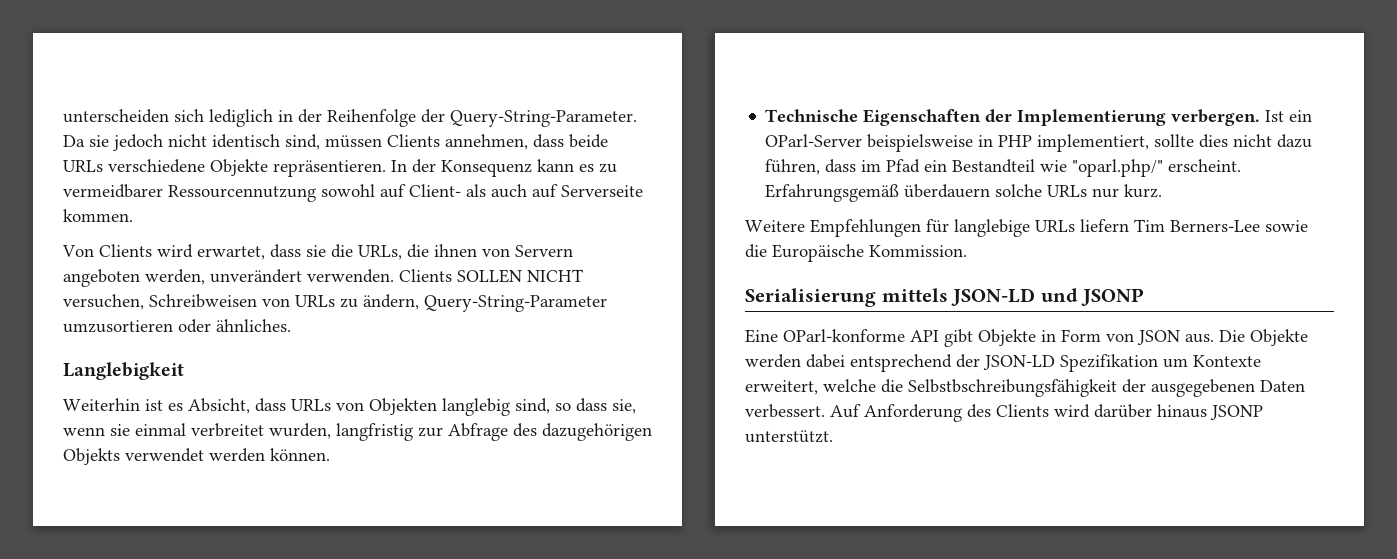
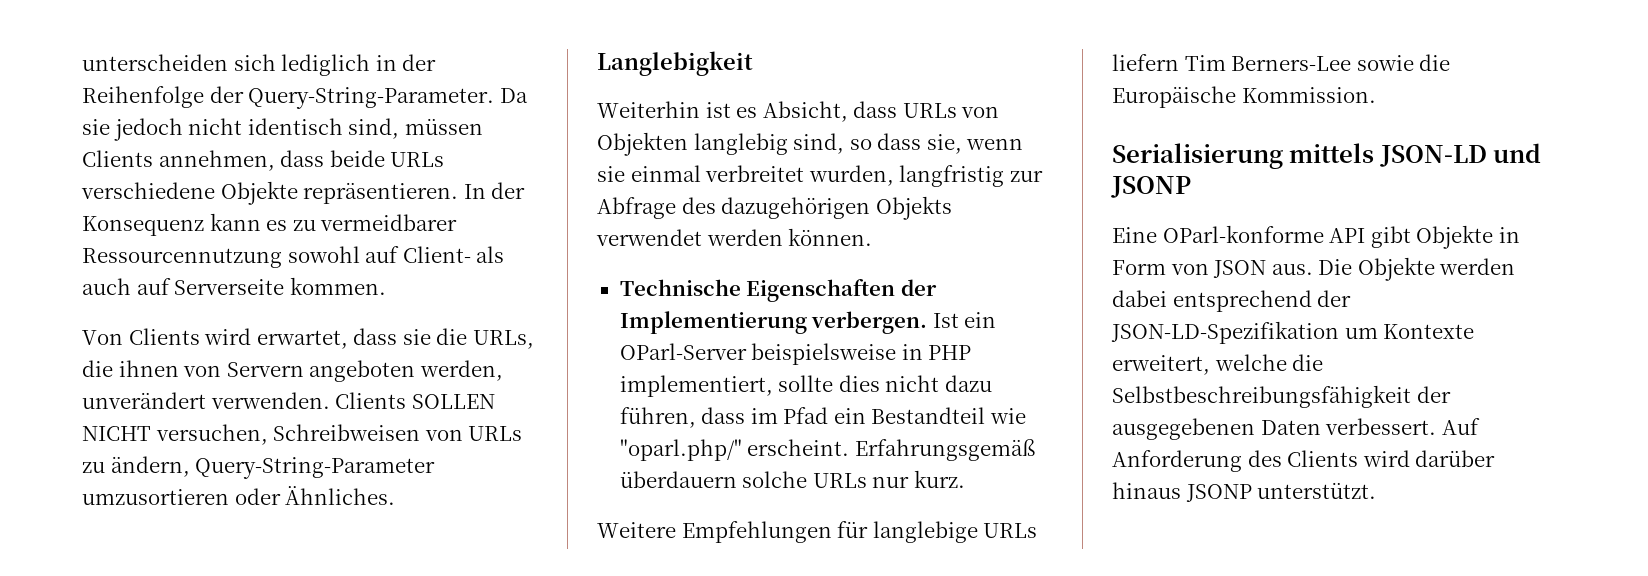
- Clients SOLLEN NICHT versuchen, Schreibweisen von URLs zu ändern, Query-String-Parameter umzusortieren oder ähnliches.
+ Clients SOLLEN NICHT versuchen, Schreibweisen von URLs zu ändern, Query-String-Parameter umzusortieren oder Ähnliches.
- Die Objekte werden dabei entsprechend der JSON-LD Spezifikation um Kontexte erweitert, welche die Selbstbschreibungsfähigkeit der ausgegebenen Daten verbessert.
+ Die Objekte werden dabei entsprechend der JSON-LD-Spezifikation um Kontexte erweitert, welche die Selbstbeschreibungsfähigkeit der ausgegebenen Daten verbessert.

